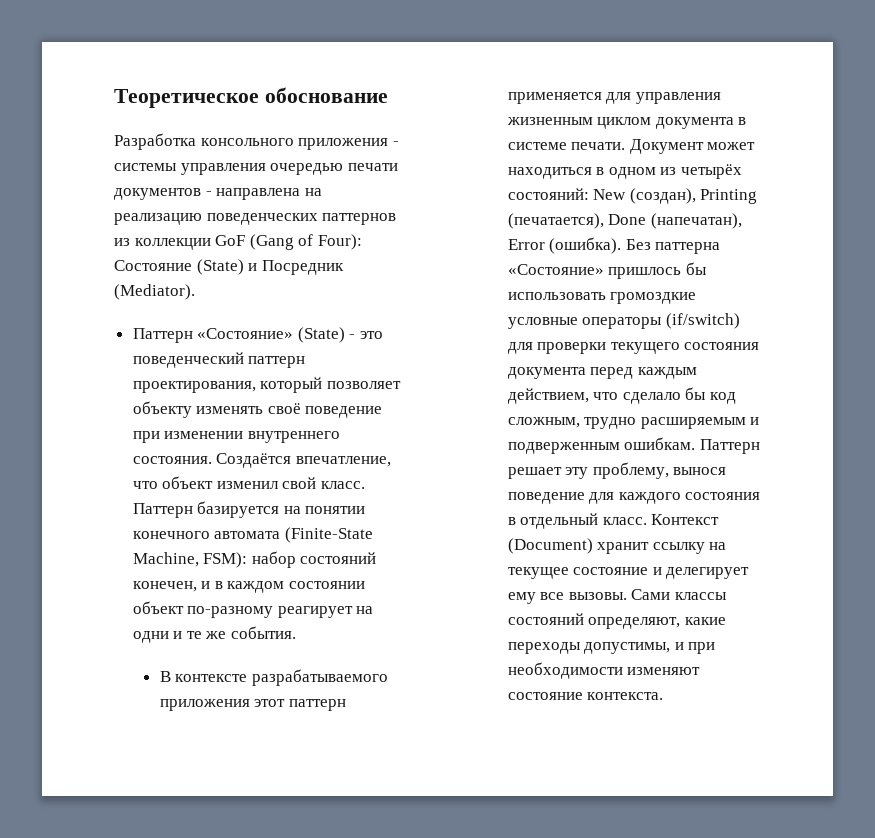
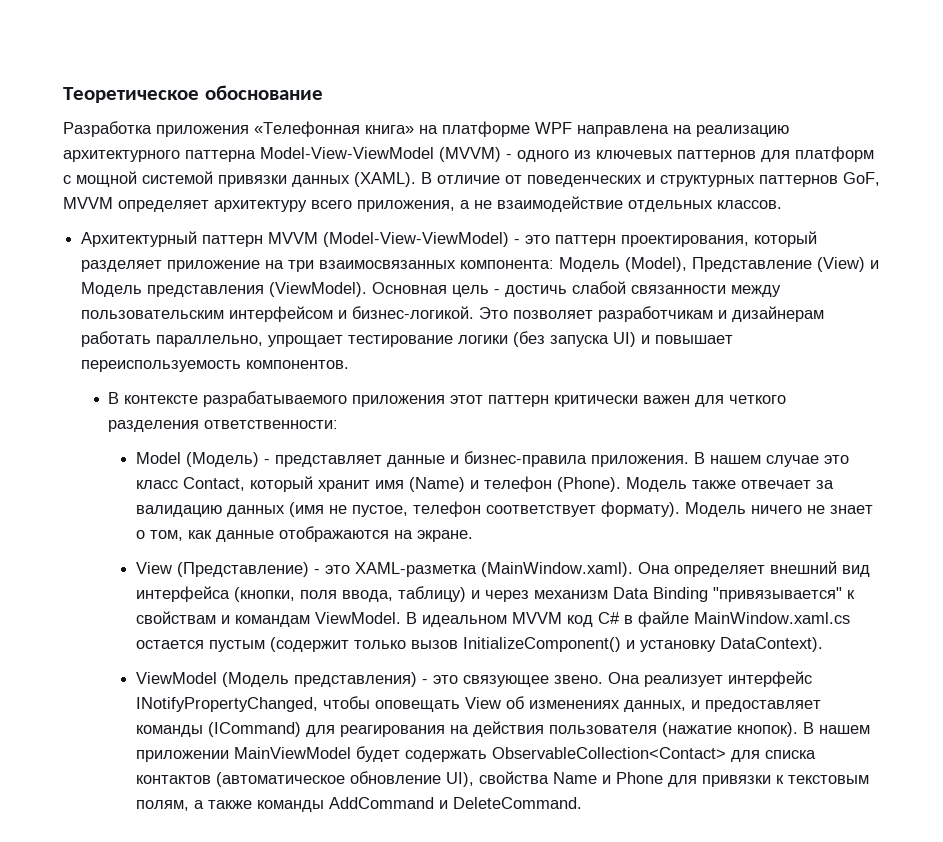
- Разработка консольного приложения - системы управления очередью печати документов - направлена на реализацию поведенческих паттернов из коллекции GoF (Gang of Four): Состояние (State) и Посредник (Mediator).
- Паттерн «Состояние» (State) - это поведенческий паттерн проектирования, который позволяет объекту изменять своё поведение при изменении внутреннего состояния. Создаётся впечатление, что объект изменил свой класс. Паттерн базируется на понятии конечного автомата (Finite-State Machine, FSM): набор состояний конечен, и в каждом состоянии объект по-разному реагирует на одни и те же события.
+ Разработка приложения «Телефонная книга» на платформе WPF направлена на реализацию архитектурного паттерна Model-View-ViewModel (MVVM) - одного из ключевых паттернов для платформ с мощной системой привязки данных (XAML). В отличие от поведенческих и структурных паттернов GoF, MVVM определяет архитектуру всего приложения, а не взаимодействие отдельных классов.
+ Архитектурный паттерн MVVM (Model-View-ViewModel) - это паттерн проектирования, который разделяет приложение на три взаимосвязанных компонента: Модель (Model), Представление (View) и Модель представления (ViewModel). Основная цель - достичь слабой связанности между пользовательским интерфейсом и бизнес-логикой. Это позволяет разработчикам и дизайнерам работать параллельно, упрощает тестирование логики (без запуска UI) и повышает переиспользуемость компонентов.
- В контексте разрабатываемого приложения этот паттерн применяется для управления жизненным циклом документа в системе печати. Документ может находиться в одном из четырёх состояний: New (создан), Printing (печатается), Done (напечатан), Error (ошибка). Без паттерна «Состояние» пришлось бы использовать громоздкие условные операторы (if/switch) для проверки текущего состояния документа перед каждым действием, что сделало бы код сложным, трудно расширяемым и подверженным ошибкам. Паттерн решает эту проблему, вынося поведение для каждого состояния в отдельный класс. Контекст (Document) хранит ссылку на текущее состояние и делегирует ему все вызовы. Сами классы состояний определяют, какие переходы допустимы, и при необходимости изменяют состояние контекста.
+ В контексте разрабатываемого приложения этот паттерн критически важен для четкого разделения ответственности:
+ Model (Модель) - представляет данные и бизнес-правила приложения. В нашем случае это класс Contact, который хранит имя (Name) и телефон (Phone). Модель также отвечает за валидацию данных (имя не пустое, телефон соответствует формату). Модель ничего не знает о том, как данные отображаются на экране.
+ View (Представление) - это XAML-разметка (MainWindow.xaml). Она определяет внешний вид интерфейса (кнопки, поля ввода, таблицу) и через механизм Data Binding "привязывается" к свойствам и командам ViewModel. В идеальном MVVM код C# в файле MainWindow.xaml.cs остается пустым (содержит только вызов InitializeComponent() и установку DataContext).
+ ViewModel (Модель представления) - это связующее звено. Она реализует интерфейс INotifyPropertyChanged, чтобы оповещать View об изменениях данных, и предоставляет команды (ICommand) для реагирования на действия пользователя (нажатие кнопок). В нашем приложении MainViewModel будет содержать ObservableCollection<Contact> для списка контактов (автоматическое обновление UI), свойства Name и Phone для привязки к текстовым полям, а также команды AddCommand и DeleteCommand.

